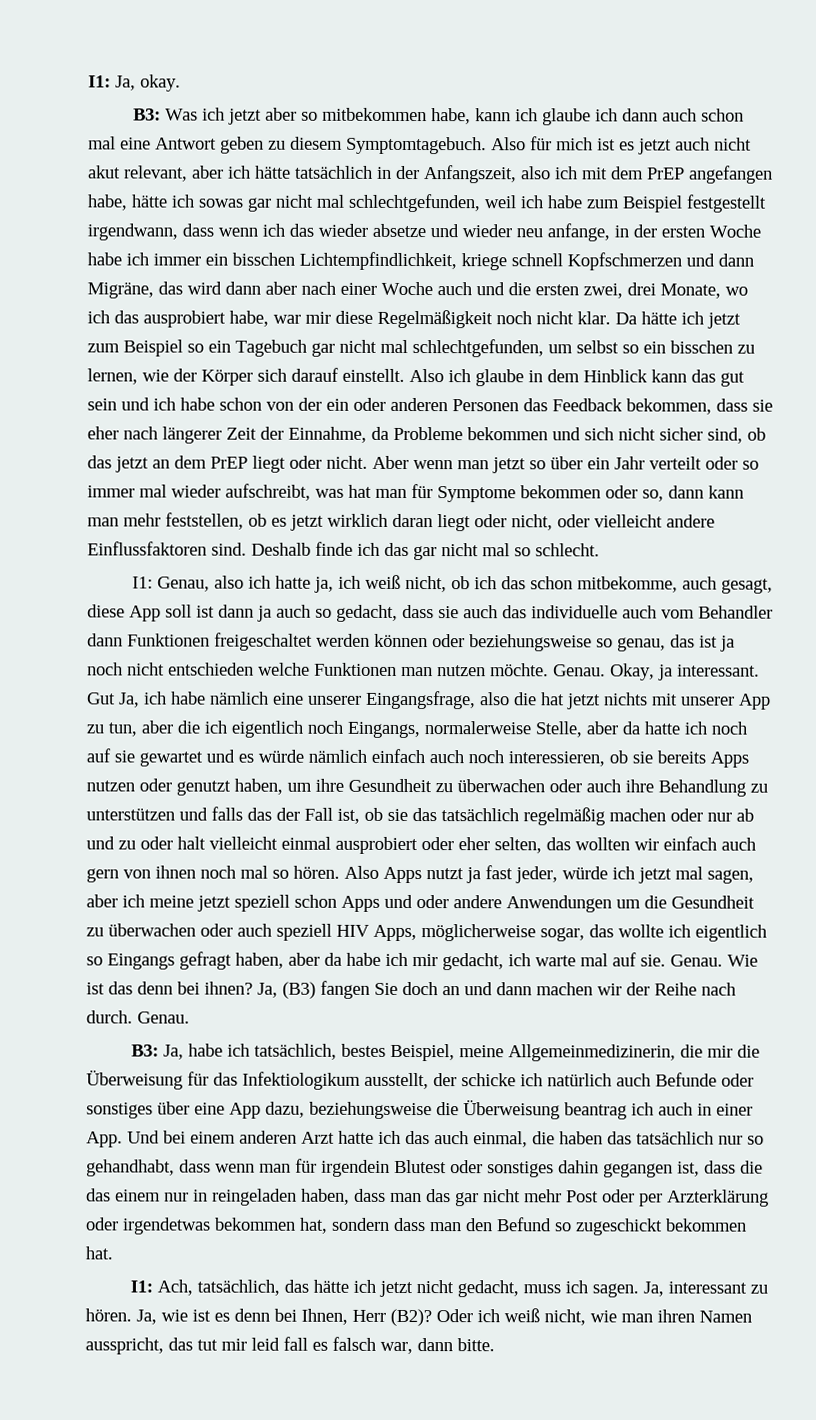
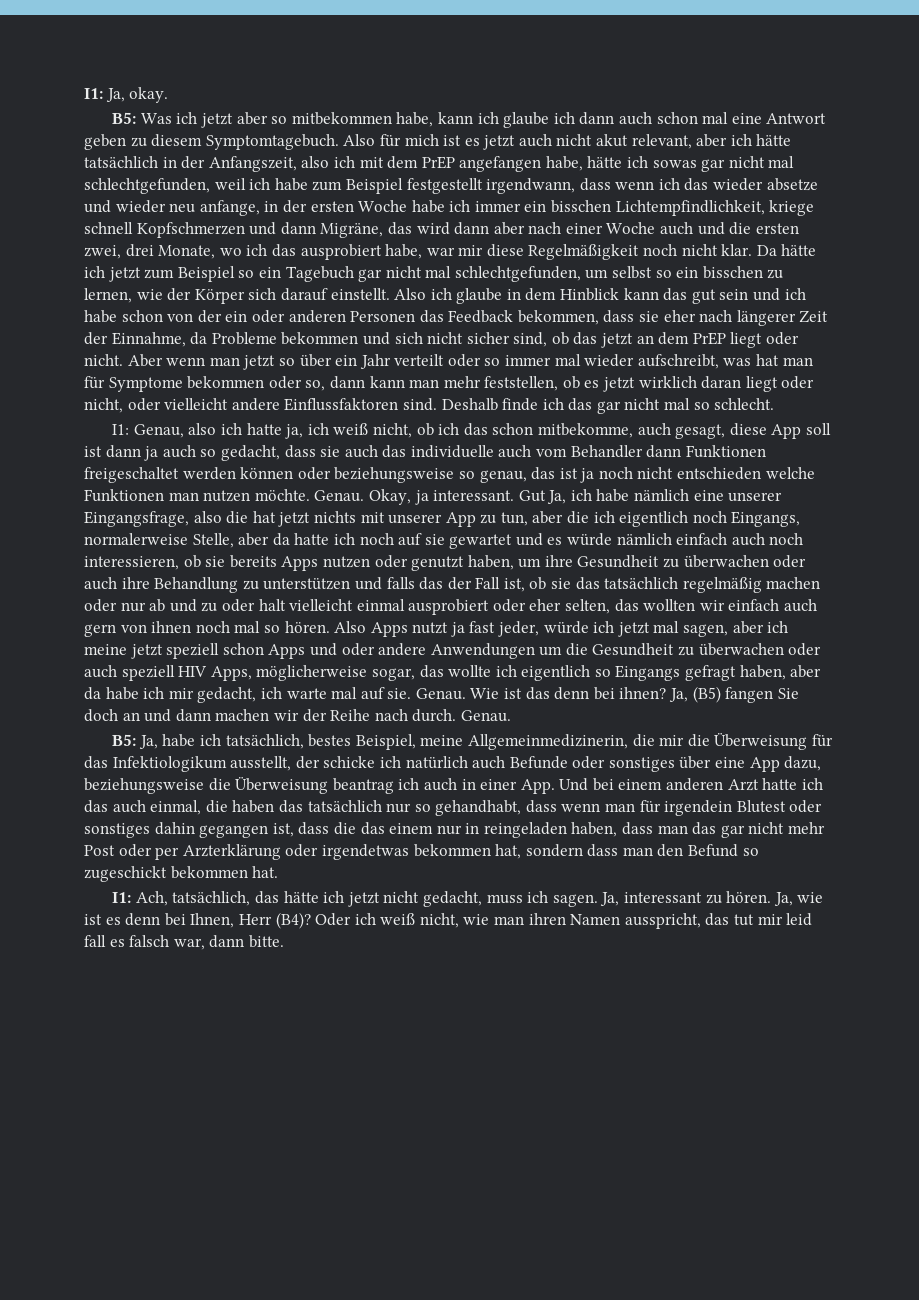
- B3: Was ich jetzt aber so mitbekommen habe, kann ich glaube ich dann auch schon mal eine Antwort geben zu diesem Symptomtagebuch.
+ B5: Was ich jetzt aber so mitbekommen habe, kann ich glaube ich dann auch schon mal eine Antwort geben zu diesem Symptomtagebuch.
- Ja, (B3) fangen Sie doch an und dann machen wir der Reihe nach durch. Genau.
- B3:
+ Ja, (B5) fangen Sie doch an und dann machen wir der Reihe nach durch. Genau.
+ B5:
- Ja, wie ist es denn bei Ihnen, Herr (B2)?
+ Ja, wie ist es denn bei Ihnen, Herr (B4)?

